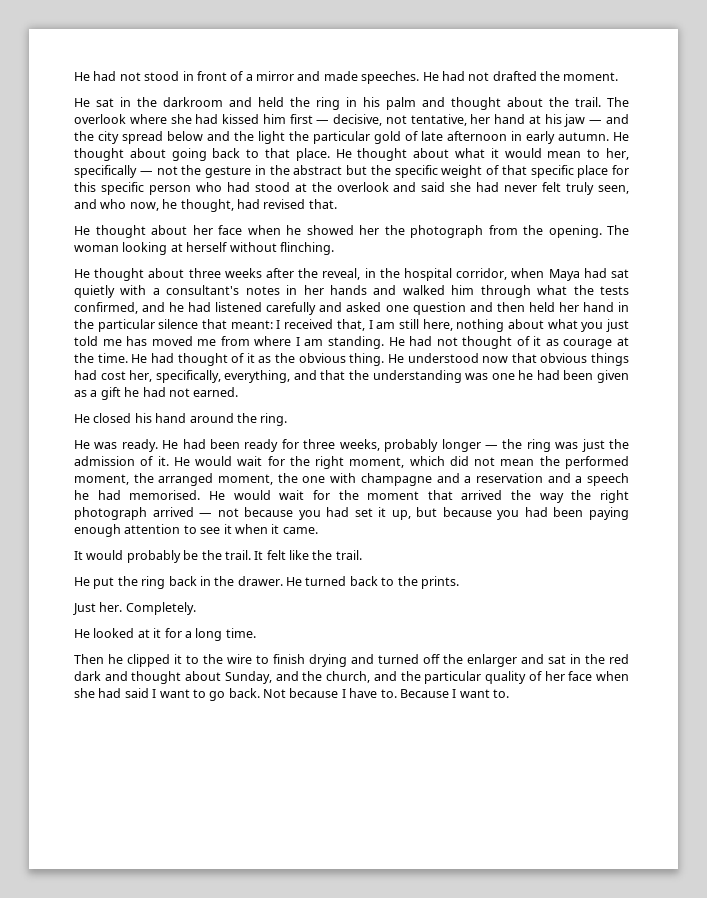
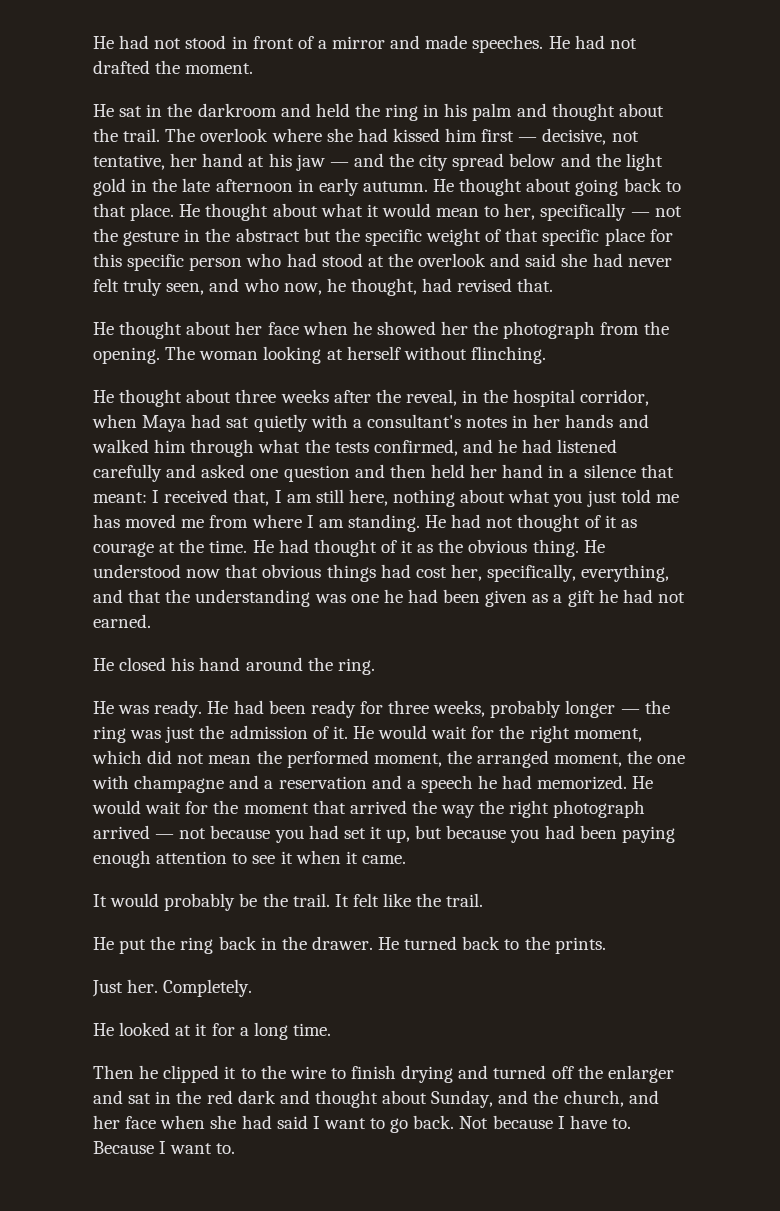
- The overlook where she had kissed him first — decisive, not tentative, her hand at his jaw — and the city spread below and the light the particular gold of late afternoon in early autumn.
+ The overlook where she had kissed him first — decisive, not tentative, her hand at his jaw — and the city spread below and the light gold in the late afternoon in early autumn.
- He thought about three weeks after the reveal, in the hospital corridor, when Maya had sat quietly with a consultant's notes in her hands and walked him through what the tests confirmed, and he had listened carefully and asked one question and then held her hand in the particular silence that meant:
+ He thought about three weeks after the reveal, in the hospital corridor, when Maya had sat quietly with a consultant's notes in her hands and walked him through what the tests confirmed, and he had listened carefully and asked one question and then held her hand in a silence that meant:
- He would wait for the right moment, which did not mean the performed moment, the arranged moment, the one with champagne and a reservation and a speech he had memorised.
+ He would wait for the right moment, which did not mean the performed moment, the arranged moment, the one with champagne and a reservation and a speech he had memorized.
- Then he clipped it to the wire to finish drying and turned off the enlarger and sat in the red dark and thought about Sunday, and the church, and the particular quality of her face when she had said I want to go back.
+ Then he clipped it to the wire to finish drying and turned off the enlarger and sat in the red dark and thought about Sunday, and the church, and her face when she had said I want to go back.

